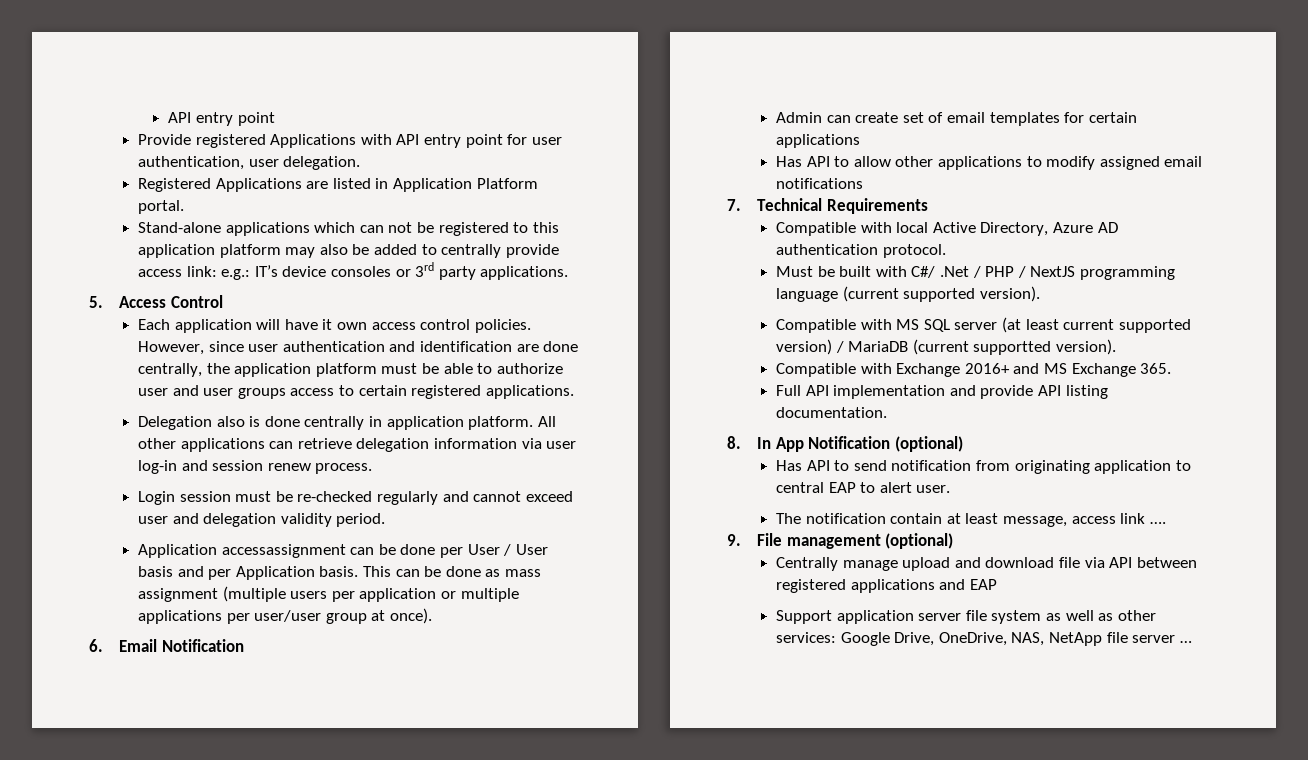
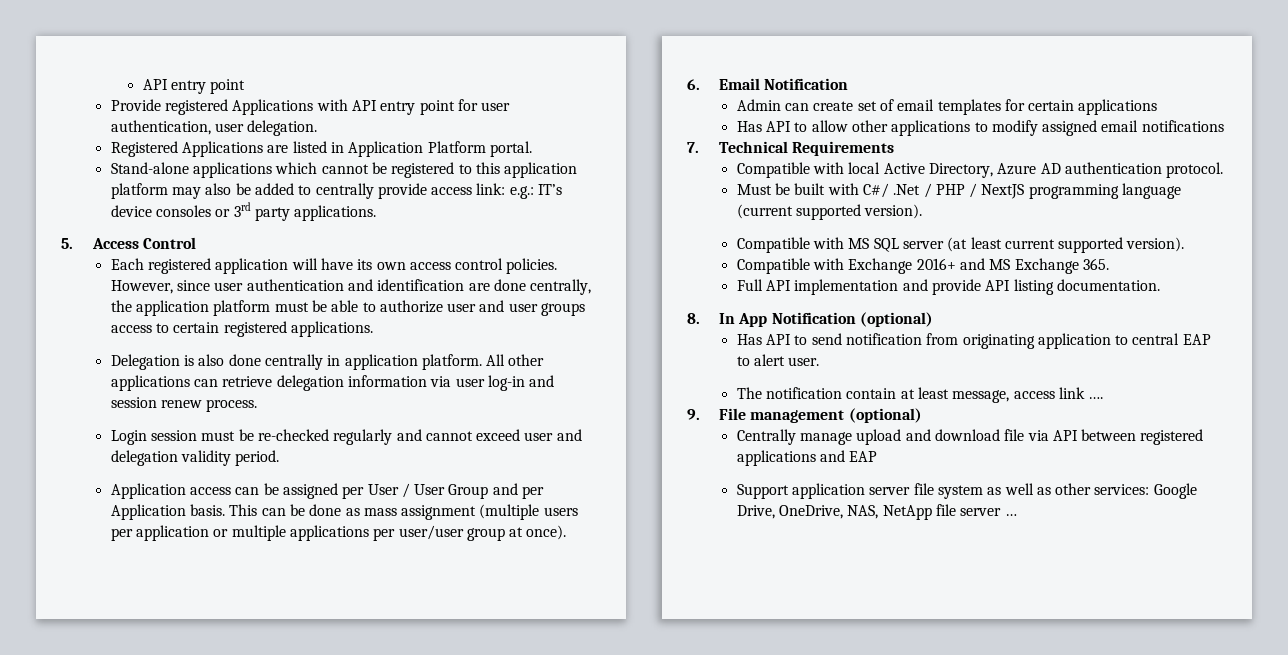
- Stand-alone applications which can not be registered to this application platform may also be added to centrally provide access link: e.g.: IT’s device consoles or 3rd party applications.
+ Stand-alone applications which cannot be registered to this application platform may also be added to centrally provide access link: e.g.: IT’s device consoles or 3rd party applications.
- Each application will have it own access control policies.
+ Each registered application will have its own access control policies.
- Delegation also is done centrally in application platform.
+ Delegation is also done centrally in application platform.
- Application accessassignment can be done per User / User basis and per Application basis.
+ Application access can be assigned per User / User Group and per Application basis.
- Compatible with MS SQL server (at least current supported version) / MariaDB (current supportted version).
+ Compatible with MS SQL server (at least current supported version).

